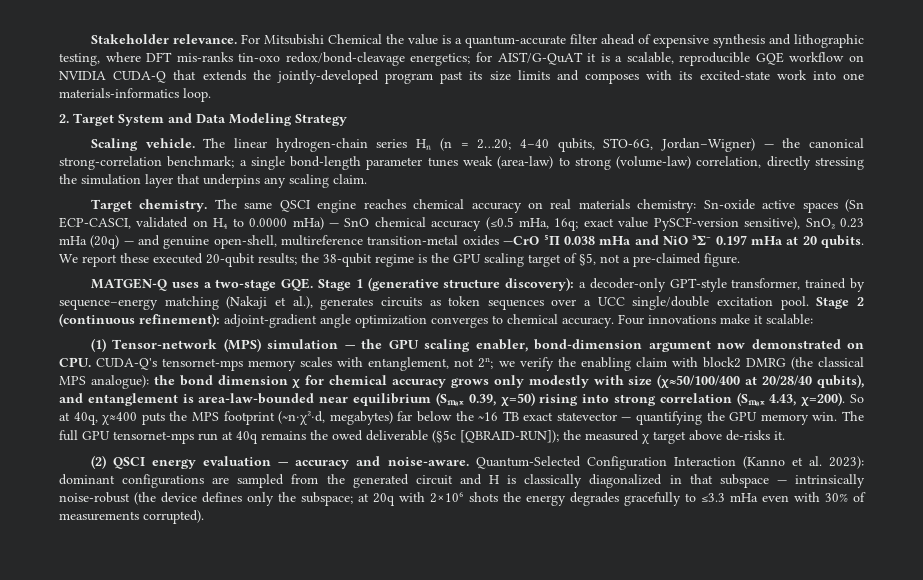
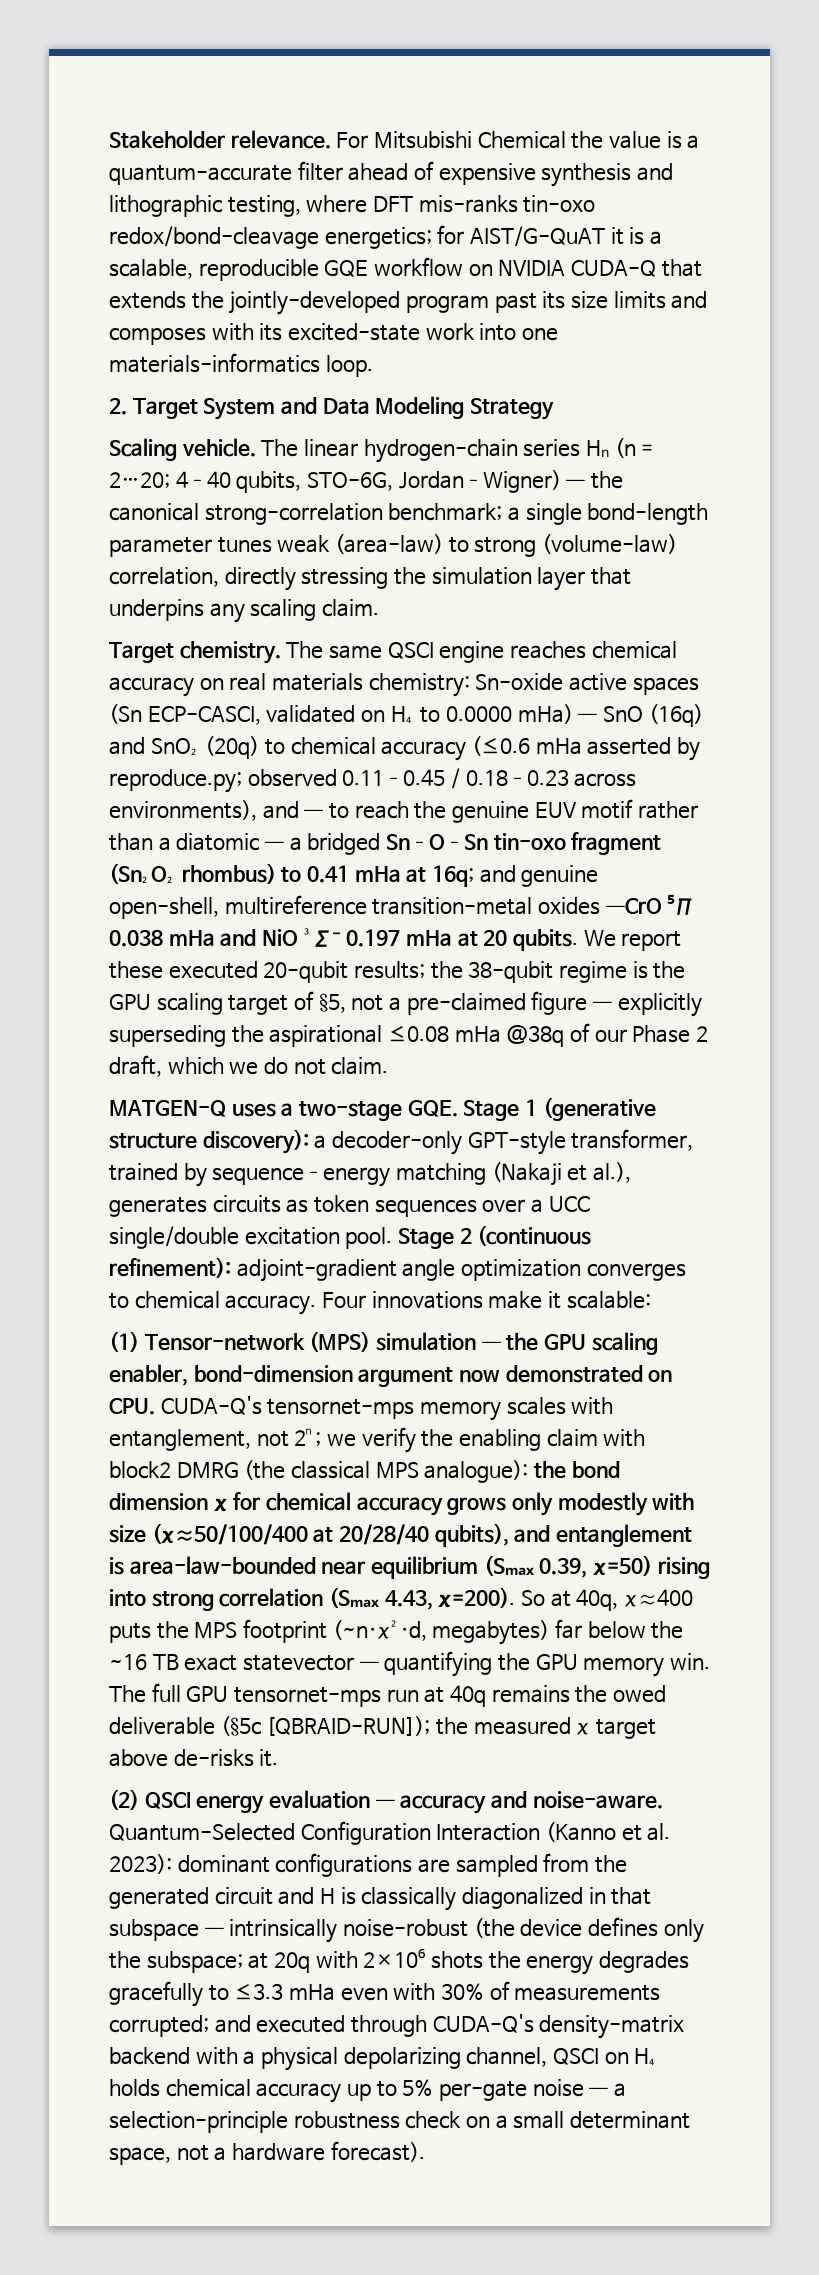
- The same QSCI engine reaches chemical accuracy on real materials chemistry: Sn-oxide active spaces (Sn ECP-CASCI, validated on H₄ to 0.0000 mHa) — SnO chemical accuracy (≤0.5 mHa, 16q; exact value PySCF-version sensitive), SnO₂ 0.23 mHa (20q) — and genuine open-shell, multireference transition-metal oxides —CrO ⁵Π 0.038 mHa and NiO ³Σ⁻ 0.197 mHa at 20 qubits.
+ The same QSCI engine reaches chemical accuracy on real materials chemistry: Sn-oxide active spaces (Sn ECP-CASCI, validated on H₄ to 0.0000 mHa) — SnO (16q) and SnO₂ (20q) to chemical accuracy (≤0.6 mHa asserted by reproduce.py; observed 0.11–0.45 / 0.18–0.23 across environments), and — to reach the genuine EUV motif rather than a diatomic — a bridged Sn–O–Sn tin-oxo fragment (Sn₂O₂ rhombus) to 0.41 mHa at 16q; and genuine open-shell, multireference transition-metal oxides —CrO ⁵Π 0.038 mHa and NiO ³Σ⁻ 0.197 mHa at 20 qubits.
- We report these executed 20-qubit results; the 38-qubit regime is the GPU scaling target of §5, not a pre-claimed figure.
+ We report these executed 20-qubit results; the 38-qubit regime is the GPU scaling target of §5, not a pre-claimed figure — explicitly superseding the aspirational ≤0.08 mHa @38q of our Phase 2 draft, which we do not claim.
- Quantum-Selected Configuration Interaction (Kanno et al. 2023): dominant configurations are sampled from the generated circuit and H is classically diagonalized in that subspace — intrinsically noise-robust (the device defines only the subspace; at 20q with 2×10⁶ shots the energy degrades gracefully to ≤3.3 mHa even with 30% of measurements corrupted).
+ Quantum-Selected Configuration Interaction (Kanno et al. 2023): dominant configurations are sampled from the generated circuit and H is classically diagonalized in that subspace — intrinsically noise-robust (the device defines only the subspace; at 20q with 2×10⁶ shots the energy degrades gracefully to ≤3.3 mHa even with 30% of measurements corrupted; and executed through CUDA-Q's density-matrix backend with a physical depolarizing channel, QSCI on H₄ holds chemical accuracy up to 5% per-gate noise — a selection-principle robustness check on a small determinant space, not a hardware forecast).

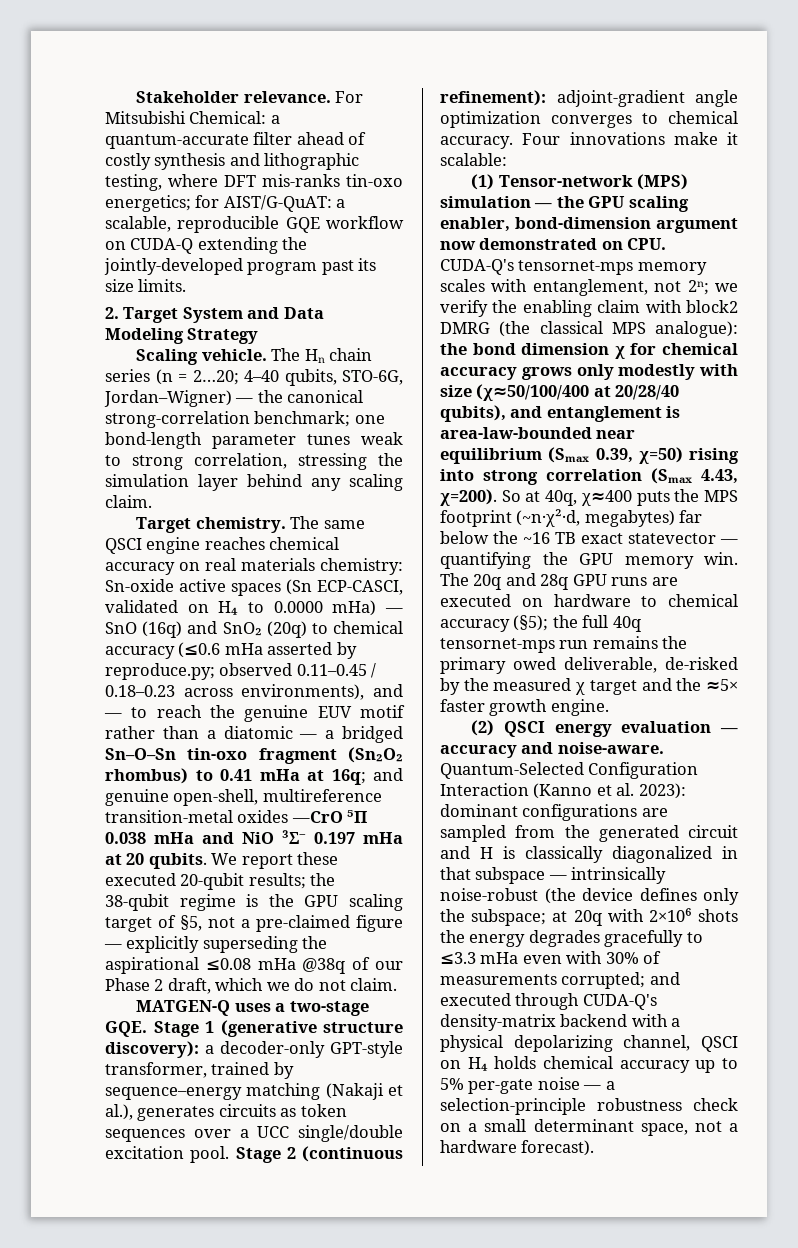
- For Mitsubishi Chemical the value is a quantum-accurate filter ahead of expensive synthesis and lithographic testing, where DFT mis-ranks tin-oxo redox/bond-cleavage energetics; for AIST/G-QuAT it is a scalable, reproducible GQE workflow on NVIDIA CUDA-Q that extends the jointly-developed program past its size limits and composes with its excited-state work into one materials-informatics loop.
+ For Mitsubishi Chemical: a quantum-accurate filter ahead of costly synthesis and lithographic testing, where DFT mis-ranks tin-oxo energetics; for AIST/G-QuAT: a scalable, reproducible GQE workflow on CUDA-Q extending the jointly-developed program past its size limits.
- The linear hydrogen-chain series Hₙ (n = 2…20; 4–40 qubits, STO-6G, Jordan–Wigner) — the canonical strong-correlation benchmark; a single bond-length parameter tunes weak (area-law) to strong (volume-law) correlation, directly stressing the simulation layer that underpins any scaling claim.
+ The Hₙ chain series (n = 2…20; 4–40 qubits, STO-6G, Jordan–Wigner) — the canonical strong-correlation benchmark; one bond-length parameter tunes weak to strong correlation, stressing the simulation layer behind any scaling claim.
- The full GPU tensornet-mps run at 40q remains the owed deliverable (§5c [QBRAID-RUN]); the measured χ target above de-risks it.
+ The 20q and 28q GPU runs are executed on hardware to chemical accuracy (§5); the full 40q tensornet-mps run remains the primary owed deliverable, de-risked by the measured χ target and the ≈5× faster growth engine.

